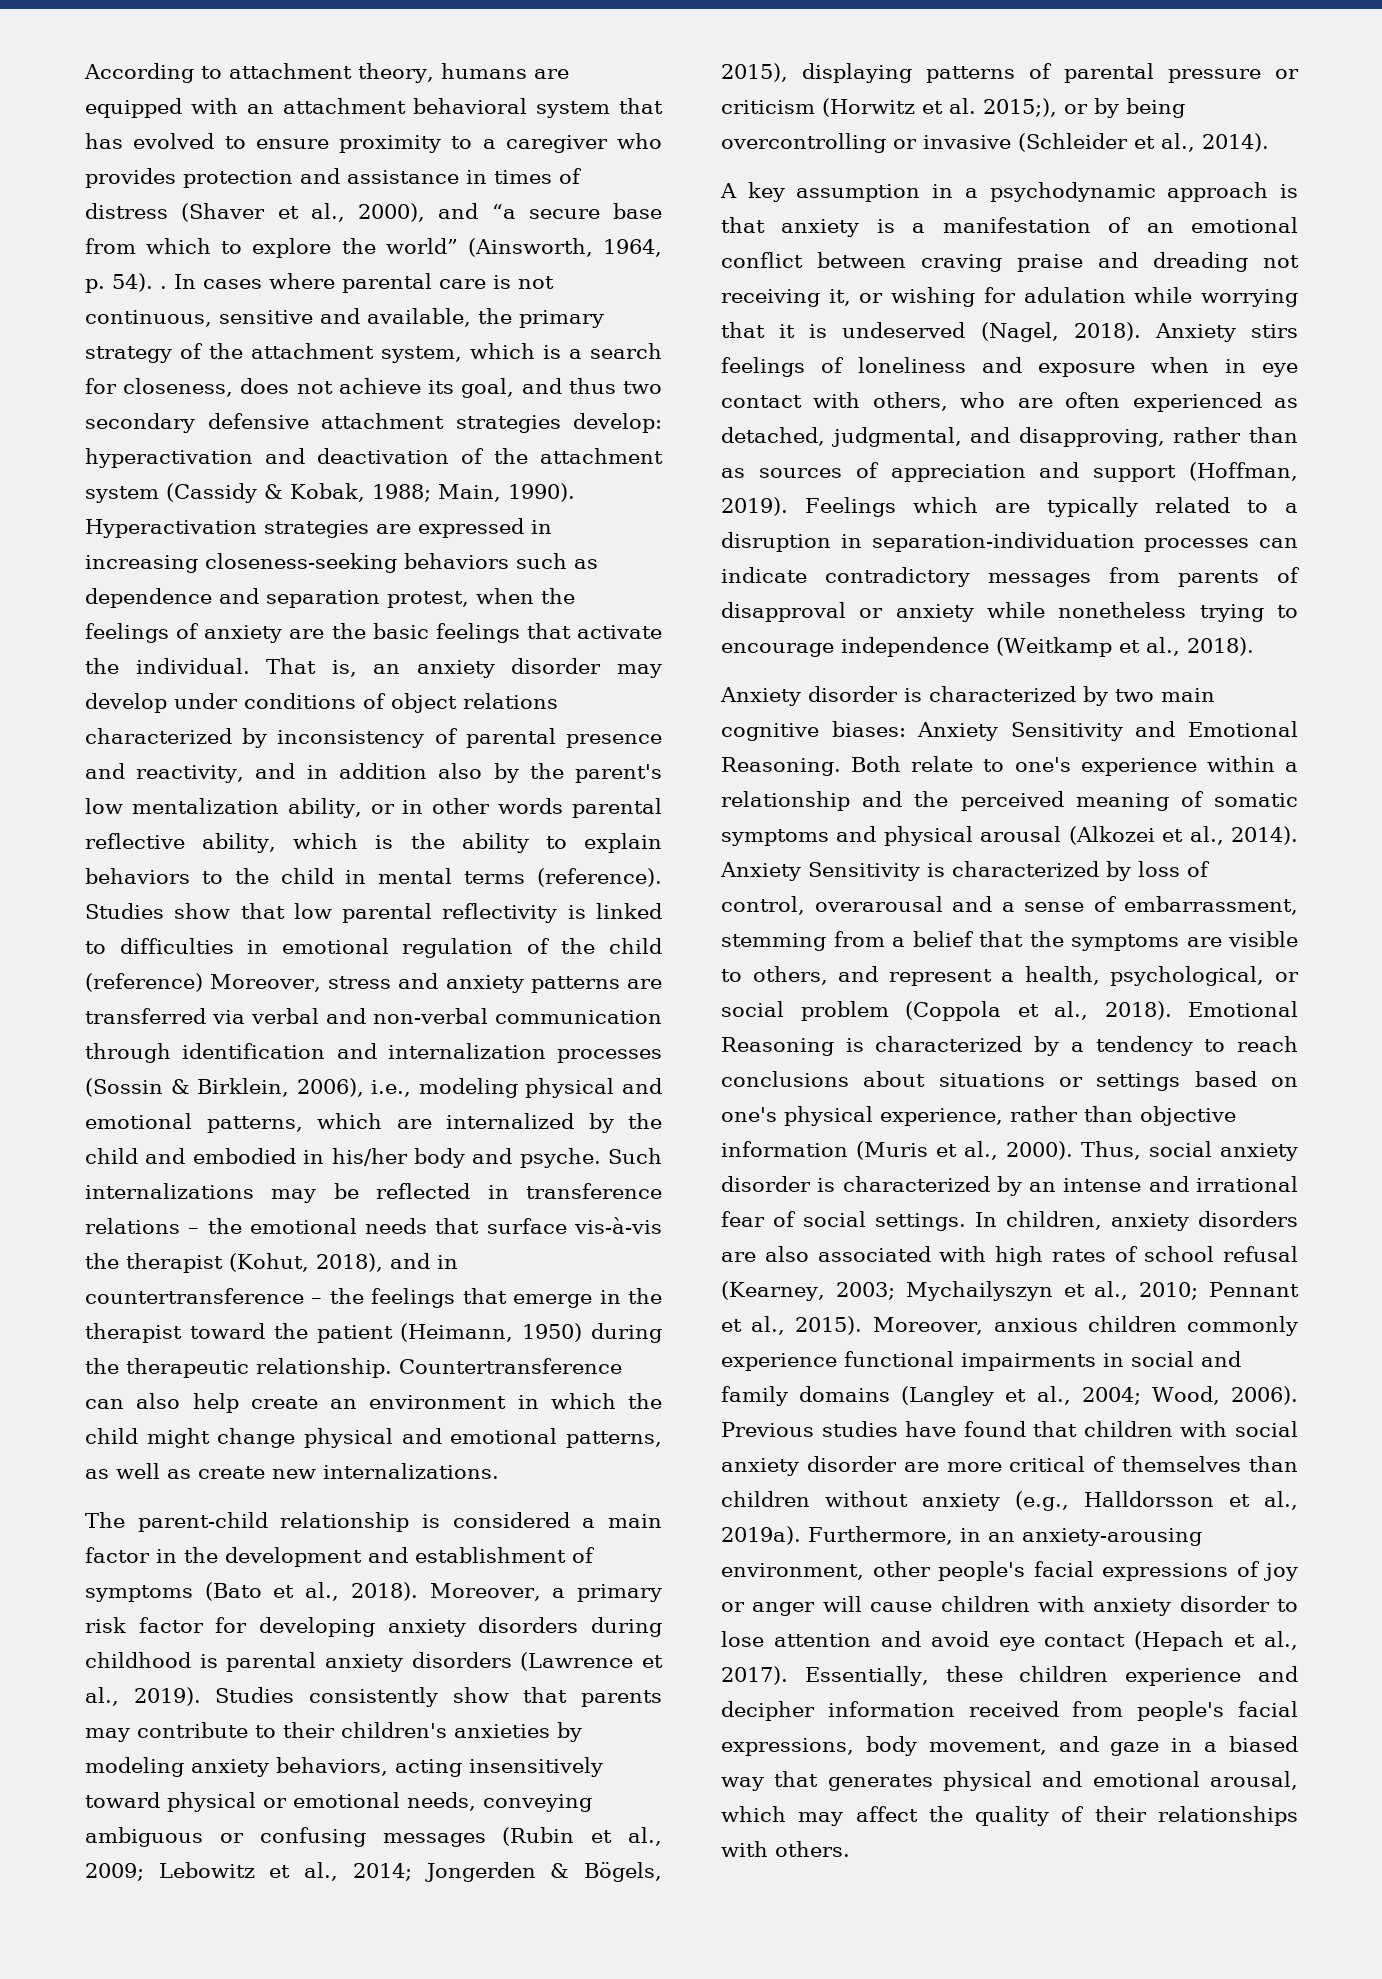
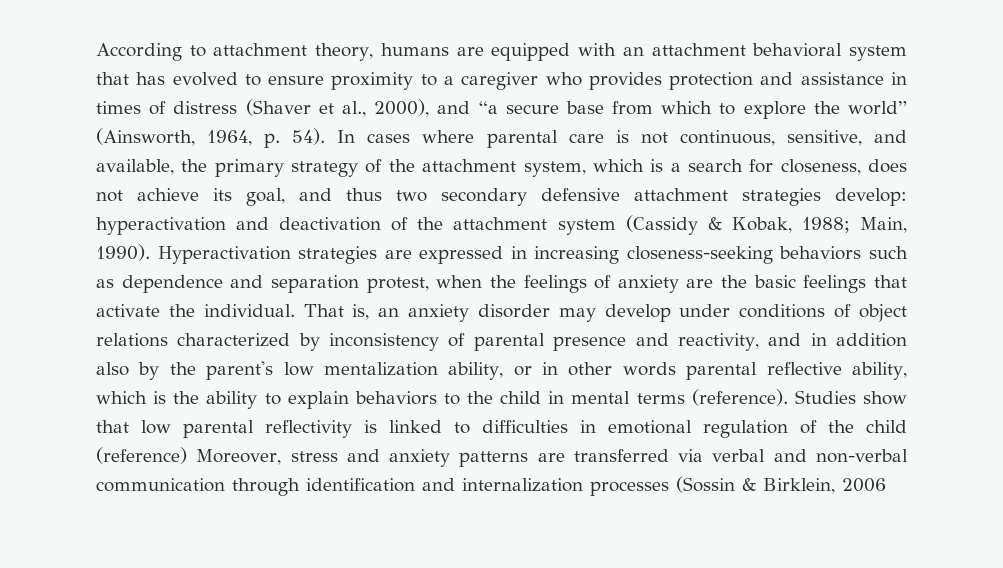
- According to attachment theory, humans are equipped with an attachment behavioral system that has evolved to ensure proximity to a caregiver who provides protection and assistance in times of distress (Shaver et al., 2000), and “a secure base from which to explore the world” (Ainsworth, 1964, p. 54). .
+ According to attachment theory, humans are equipped with an attachment behavioral system that has evolved to ensure proximity to a caregiver who provides protection and assistance in times of distress (Shaver et al., 2000), and “a secure base from which to explore the world” (Ainsworth, 1964, p. 54).
- In cases where parental care is not continuous, sensitive and available, the primary strategy of the attachment system, which is a search for closeness, does not achieve its goal, and thus two secondary defensive attachment strategies develop: hyperactivation and deactivation of the attachment system (Cassidy & Kobak, 1988; Main, 1990).
+ In cases where parental care is not continuous, sensitive, and available, the primary strategy of the attachment system, which is a search for closeness, does not achieve its goal, and thus two secondary defensive attachment strategies develop: hyperactivation and deactivation of the attachment system (Cassidy & Kobak, 1988; Main, 1990).
- Studies show that low parental reflectivity is linked to difficulties in emotional regulation of the child (reference) Moreover, stress and anxiety patterns are transferred via verbal and non-verbal communication through identification and internalization processes (Sossin & Birklein, 2006), i.e., modeling physical and emotional patterns, which are internalized by the child and embodied in his/her body and psyche. Such internalizations may be reflected in transference relations – the emotional needs that surface vis-à-vis the therapist (Kohut, 2018), and in countertransference – the feelings that emerge in the therapist toward the patient (Heimann, 1950) during the therapeutic relationship. Countertransference can also help create an environment in which the child might change physical and emotional patterns, as well as create new internalizations.
- The parent-child relationship is considered a main factor in the development and establishment of symptoms (Bato et al., 2018). Moreover, a primary risk factor for developing anxiety disorders during childhood is parental anxiety disorders (Lawrence et al., 2019). Studies consistently show that parents may contribute to their children's anxieties by modeling anxiety behaviors, acting insensitively toward physical or emotional needs, conveying ambiguous or confusing messages (Rubin et al., 2009; Lebowitz et al., 2014; Jongerden & Bögels, 2015), displaying patterns of parental pressure or criticism (Horwitz et al. 2015;), or by being overcontrolling or invasive (Schleider et al., 2014).
- A key assumption in a psychodynamic approach is that anxiety is a manifestation of an emotional conflict between craving praise and dreading not receiving it, or wishing for adulation while worrying that it is undeserved (Nagel, 2018). Anxiety stirs feelings of loneliness and exposure when in eye contact with others, who are often experienced as detached, judgmental, and disapproving, rather than as sources of appreciation and support (Hoffman, 2019). Feelings which are typically related to a disruption in separation-individuation processes can indicate contradictory messages from parents of disapproval or anxiety while nonetheless trying to encourage independence (Weitkamp et al., 2018).
- Anxiety disorder is characterized by two main cognitive biases: Anxiety Sensitivity and Emotional Reasoning. Both relate to one's experience within a relationship and the perceived meaning of somatic symptoms and physical arousal (Alkozei et al., 2014). Anxiety Sensitivity is characterized by loss of control, overarousal and a sense of embarrassment, stemming from a belief that the symptoms are visible to others, and represent a health, psychological, or social problem (Coppola et al., 2018). Emotional Reasoning is characterized by a tendency to reach conclusions about situations or settings based on one's physical experience, rather than objective information (Muris et al., 2000). Thus, social anxiety disorder is characterized by an intense and irrational fear of social settings. In children, anxiety disorders are also associated with high rates of school refusal (Kearney, 2003; Mychailyszyn et al., 2010; Pennant et al., 2015). Moreover, anxious children commonly experience functional impairments in social and family domains (Langley et al., 2004; Wood, 2006). Previous studies have found that children with social anxiety disorder are more critical of themselves than children without anxiety (e.g., Halldorsson et al., 2019a). Furthermore, in an anxiety-arousing environment, other people's facial expressions of joy or anger will cause children with anxiety disorder to lose attention and avoid eye contact (Hepach et al., 2017). Essentially, these children experience and decipher information received from people's facial expressions, body movement, and gaze in a biased way that generates physical and emotional arousal, which may affect the quality of their relationships with others.
+ Studies show that low parental reflectivity is linked to difficulties in emotional regulation of the child (reference) Moreover, stress and anxiety patterns are transferred via verbal and non-verbal communication through identification and internalization processes (Sossin & Birklein, 2006

